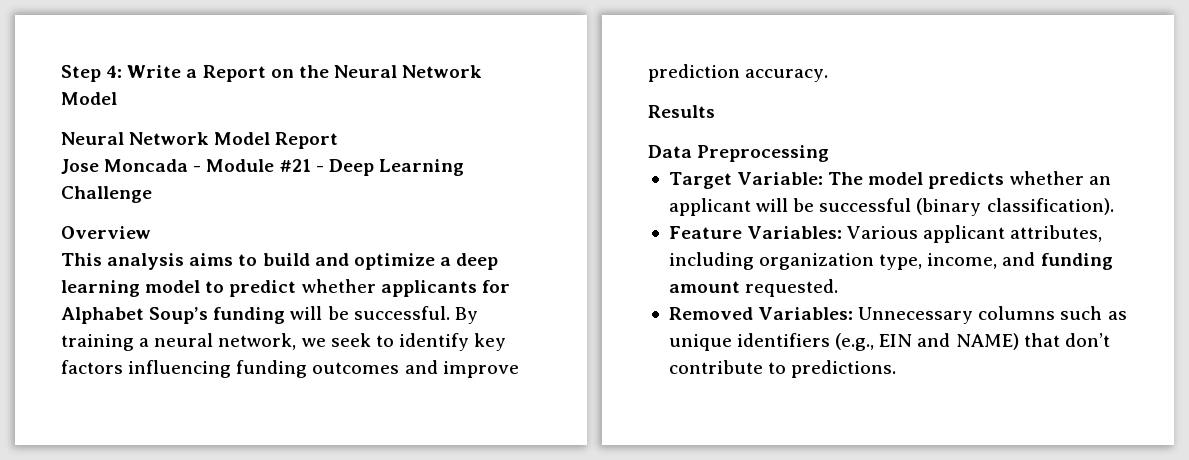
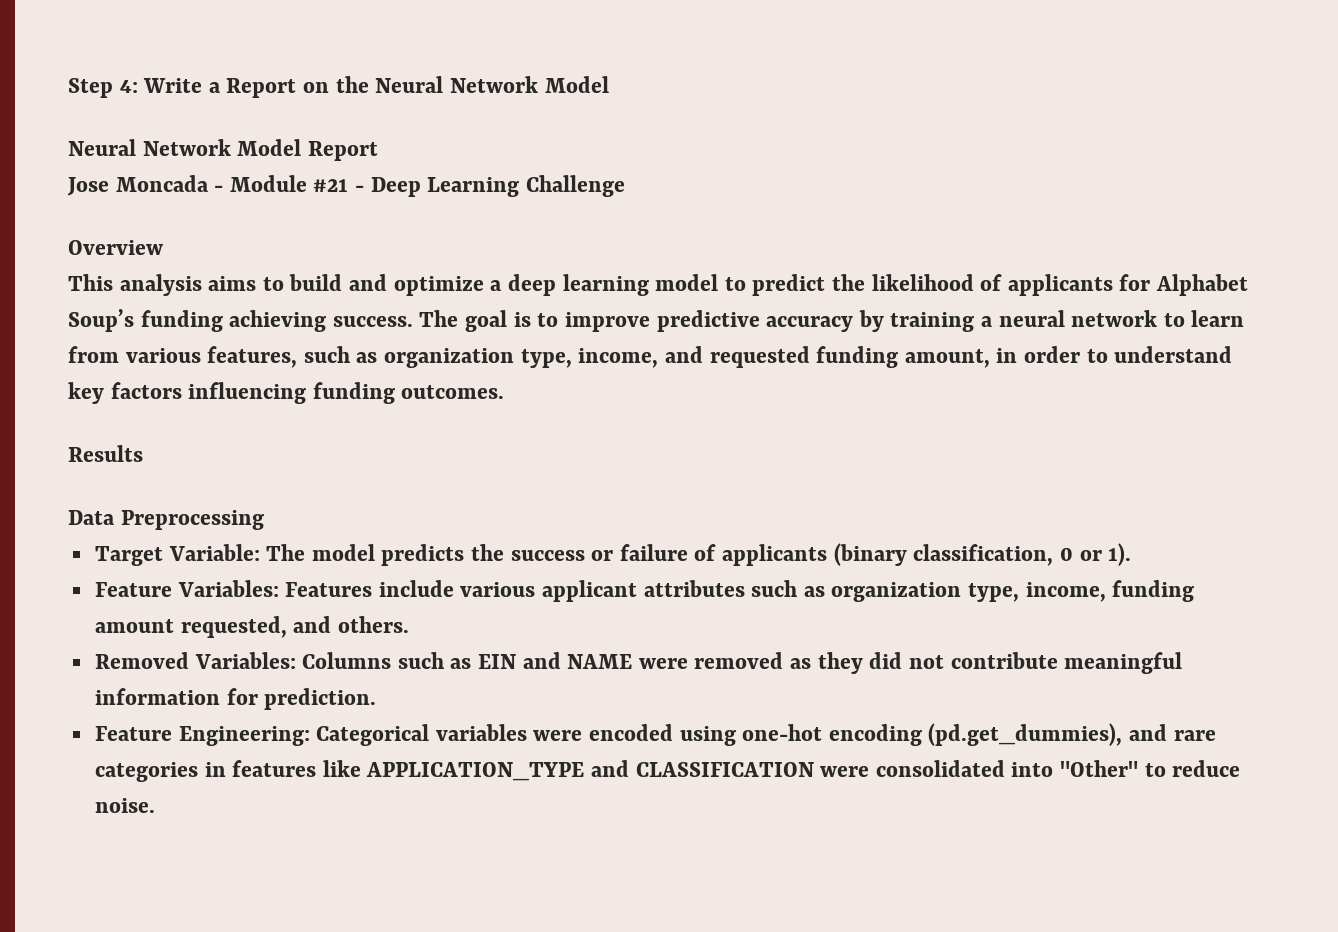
- This analysis aims to build and optimize a deep learning model to predict whether applicants for Alphabet Soup’s funding will be successful. By training a neural network, we seek to identify key factors influencing funding outcomes and improve prediction accuracy.
+ This analysis aims to build and optimize a deep learning model to predict the likelihood of applicants for Alphabet Soup’s funding achieving success. The goal is to improve predictive accuracy by training a neural network to learn from various features, such as organization type, income, and requested funding amount, in order to understand key factors influencing funding outcomes.
- Target Variable: The model predicts whether an applicant will be successful (binary classification).
- Feature Variables: Various applicant attributes, including organization type, income, and funding amount requested.
+ Target Variable: The model predicts the success or failure of applicants (binary classification, 0 or 1).
+ Feature Variables: Features include various applicant attributes such as organization type, income, funding amount requested, and others.
- Removed Variables: Unnecessary columns such as unique identifiers (e.g., EIN and NAME) that don’t contribute to predictions.
+ Removed Variables: Columns such as EIN and NAME were removed as they did not contribute meaningful information for prediction.
+ Feature Engineering: Categorical variables were encoded using one-hot encoding (pd.get_dummies), and rare categories in features like APPLICATION_TYPE and CLASSIFICATION were consolidated into "Other" to reduce noise.

